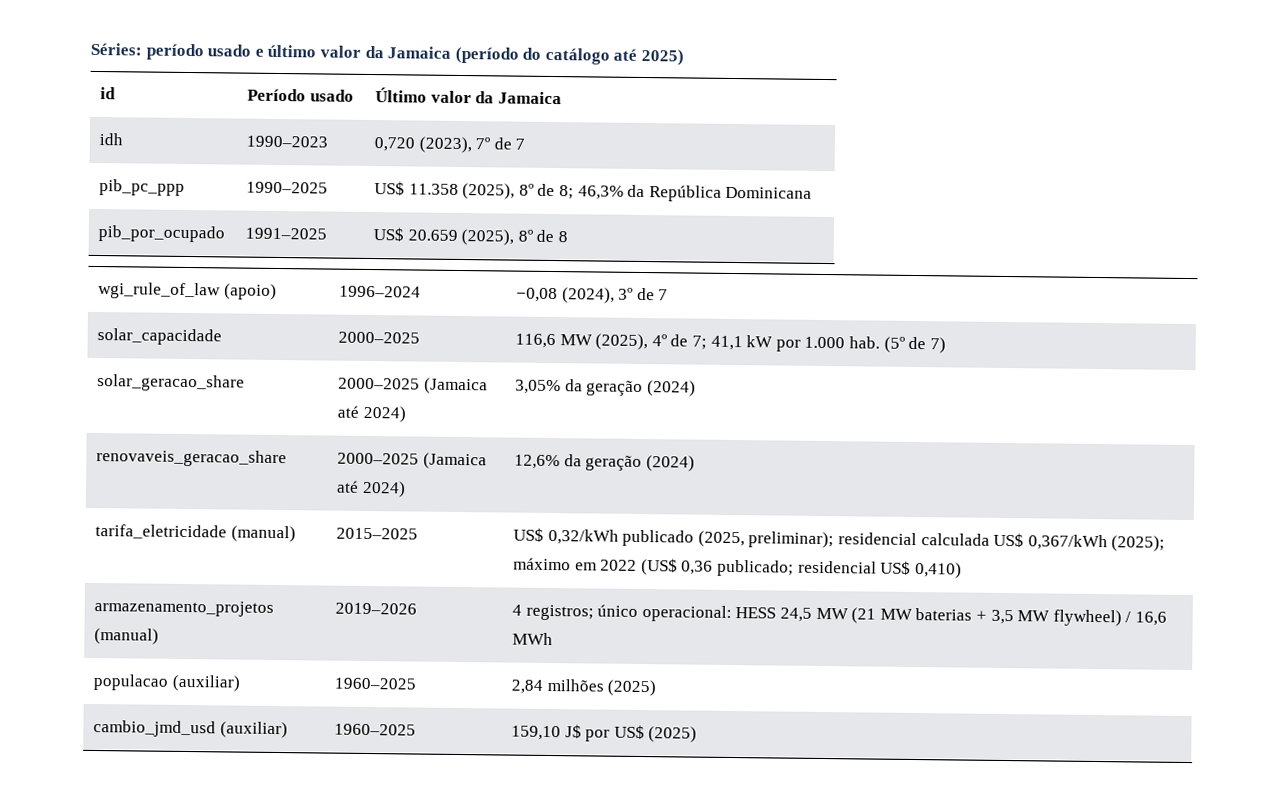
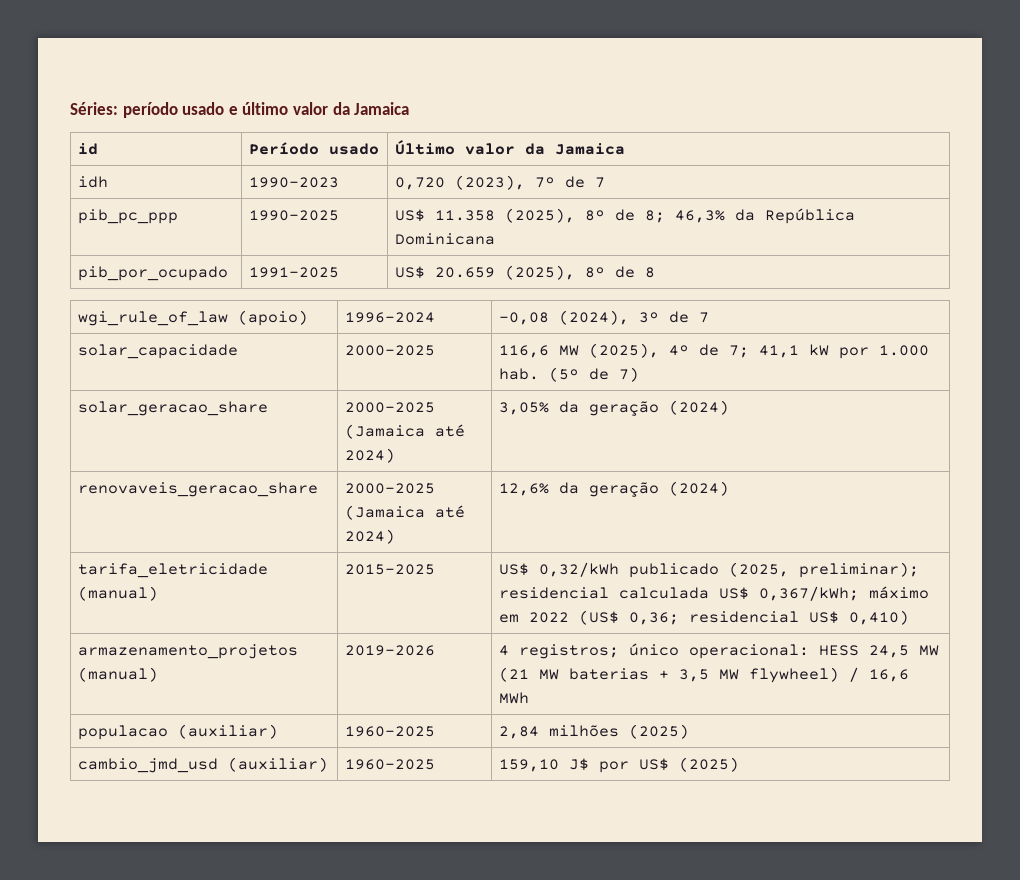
- Séries: período usado e último valor da Jamaica (período do catálogo até 2025)
+ Séries: período usado e último valor da Jamaica
- tarifa_eletricidade (manual) | 2015–2025 | US$ 0,32/kWh publicado (2025, preliminar); residencial calculada US$ 0,367/kWh (2025); máximo em 2022 (US$ 0,36 publicado; residencial US$ 0,410)
+ tarifa_eletricidade (manual) | 2015–2025 | US$ 0,32/kWh publicado (2025, preliminar); residencial calculada US$ 0,367/kWh; máximo em 2022 (US$ 0,36; residencial US$ 0,410)

